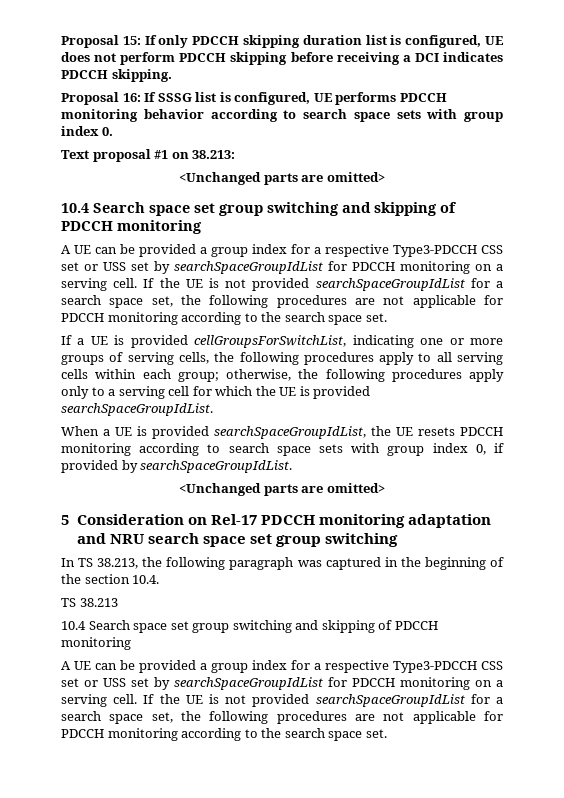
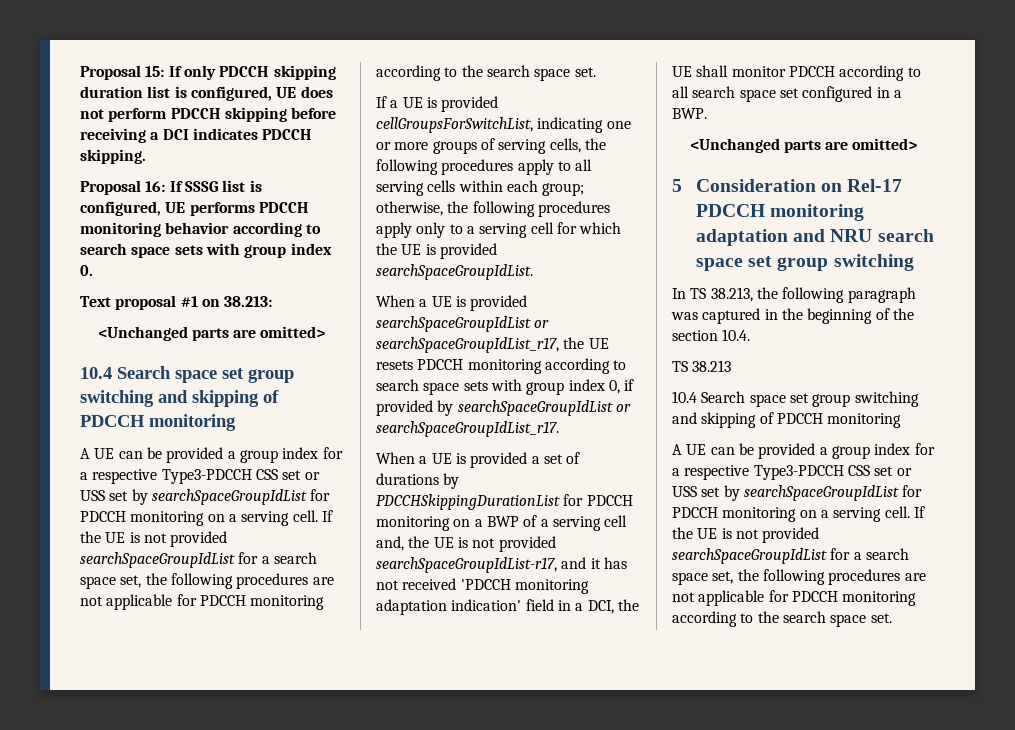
- When a UE is provided searchSpaceGroupIdList, the UE resets PDCCH monitoring according to search space sets with group index 0, if provided by searchSpaceGroupIdList.
+ When a UE is provided searchSpaceGroupIdList or searchSpaceGroupIdList_r17, the UE resets PDCCH monitoring according to search space sets with group index 0, if provided by searchSpaceGroupIdList or searchSpaceGroupIdList_r17.
+ When a UE is provided a set of durations by PDCCHSkippingDurationList for PDCCH monitoring on a BWP of a serving cell and, the UE is not provided searchSpaceGroupIdList-r17, and it has not received 'PDCCH monitoring adaptation indication' field in a DCI, the UE shall monitor PDCCH according to all search space set configured in a BWP.

